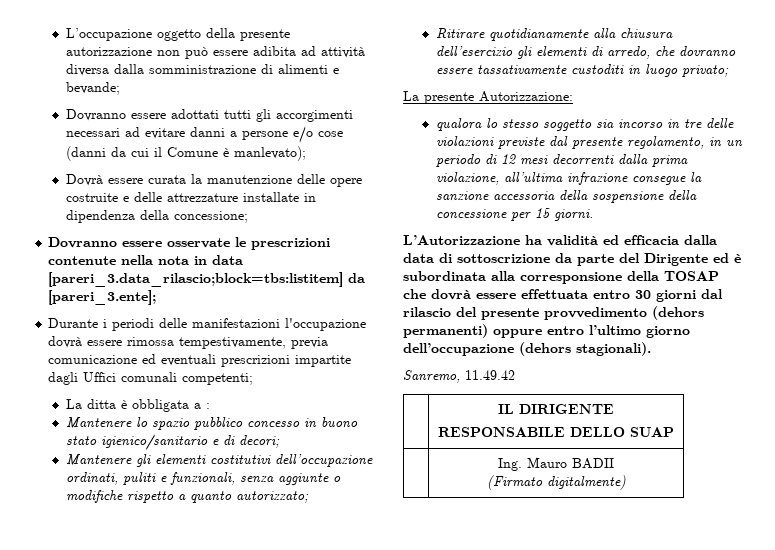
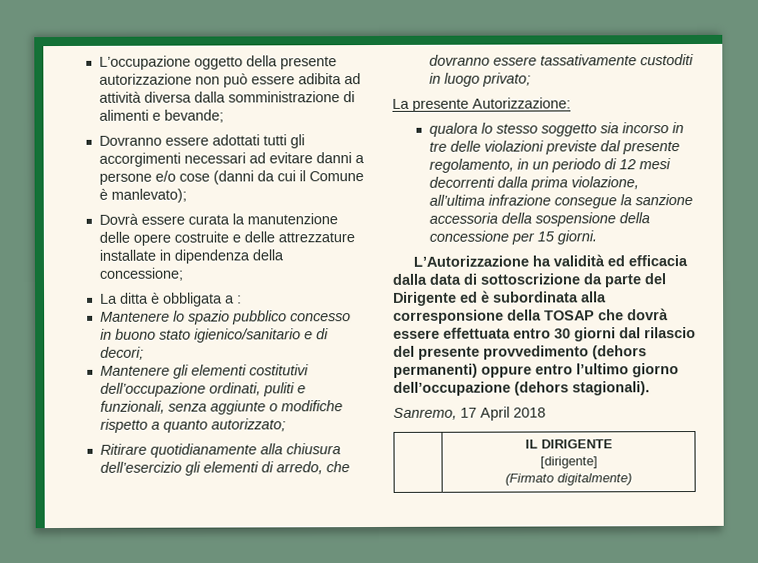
- Dovranno essere osservate le prescrizioni contenute nella nota in data [pareri_3.data_rilascio;block=tbs:listitem] da [pareri_3.ente];
- Durante i periodi delle manifestazioni l'occupazione dovrà essere rimossa tempestivamente, previa comunicazione ed eventuali prescrizioni impartite dagli Uffici comunali competenti;
- Sanremo, 11.49.42
+ Sanremo, 17 April 2018
  | IL DIRIGENTE
- RESPONSABILE DELLO SUAP
- | Ing. Mauro BADII
+ [dirigente]

